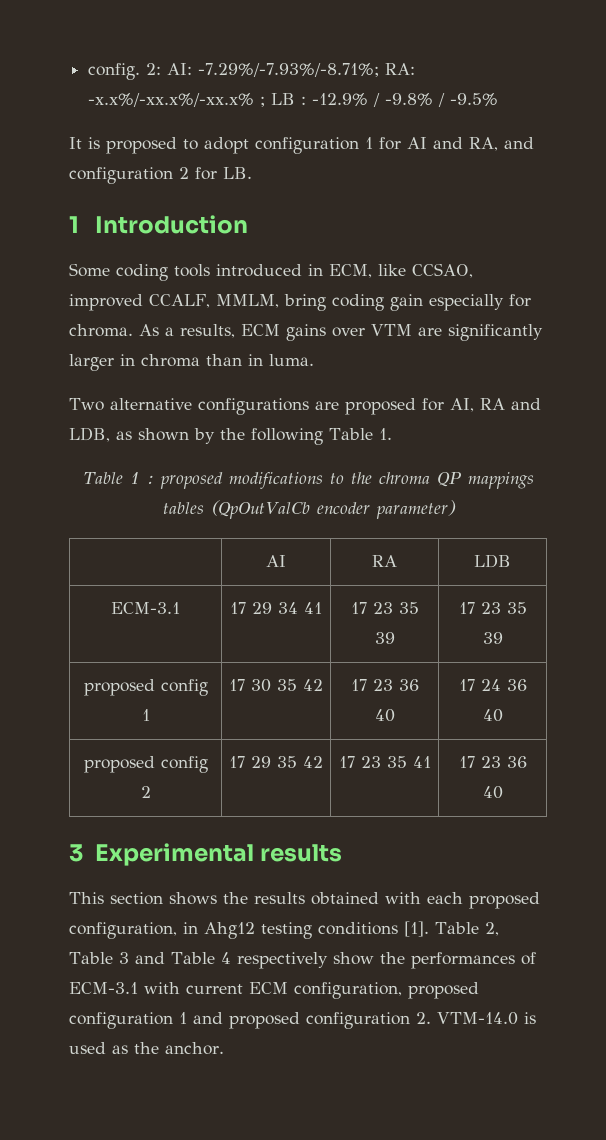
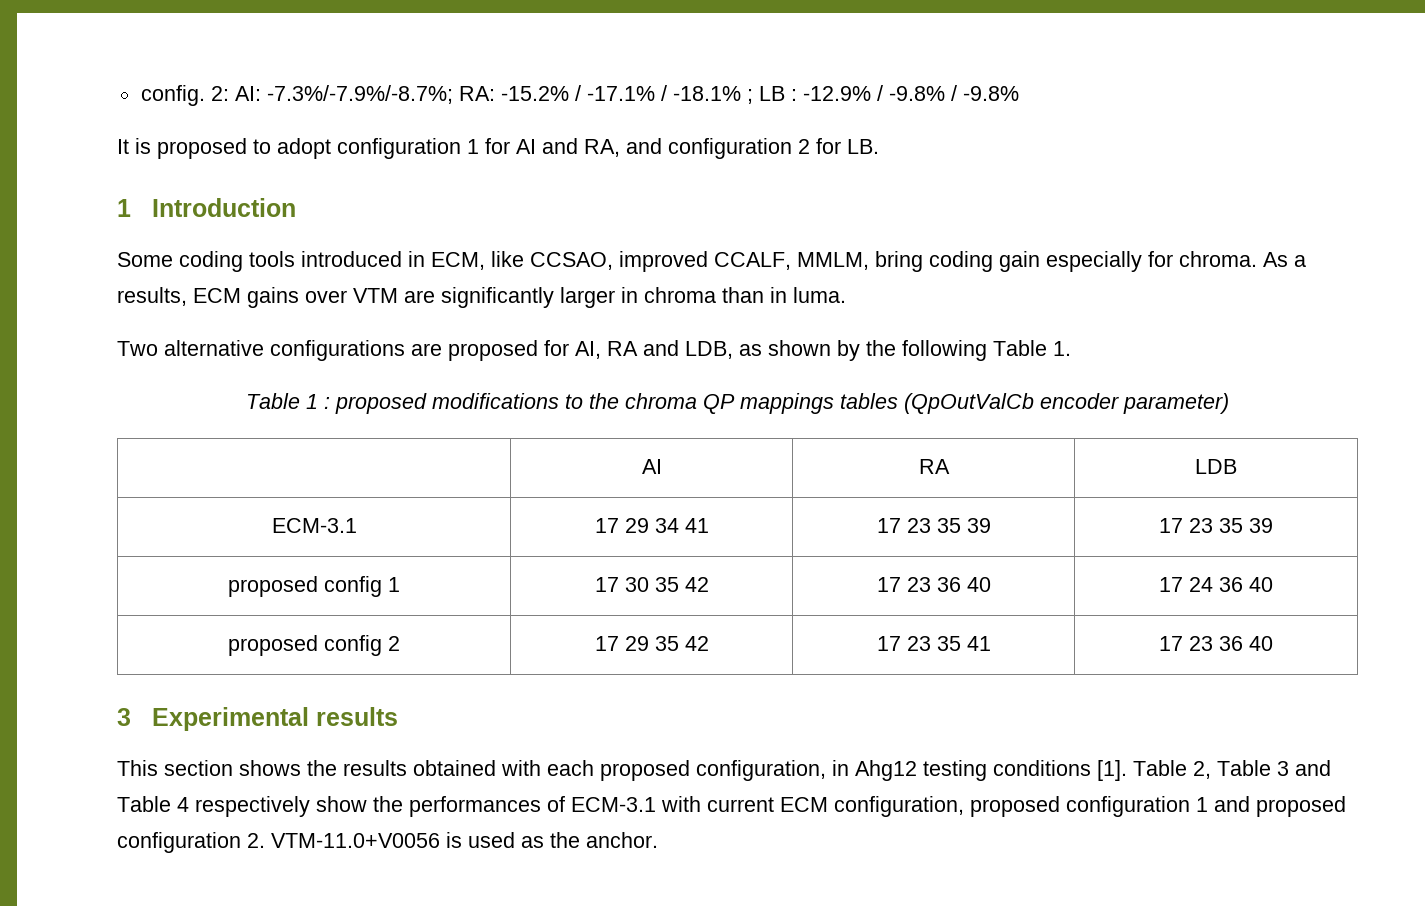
- 2: AI: -7.29%/-7.93%/-8.71%; RA: -x.x%/-xx.x%/-xx.x% ; LB : -12.9% / -9.8% / -9.5%
+ 2: AI: -7.3%/-7.9%/-8.7%; RA: -15.2% / -17.1% / -18.1% ; LB : -12.9% / -9.8% / -9.8%
- Table 2, Table 3 and Table 4 respectively show the performances of ECM-3.1 with current ECM configuration, proposed configuration 1 and proposed configuration 2. VTM-14.0 is used as the anchor.
+ Table 2, Table 3 and Table 4 respectively show the performances of ECM-3.1 with current ECM configuration, proposed configuration 1 and proposed configuration 2. VTM-11.0+V0056 is used as the anchor.

